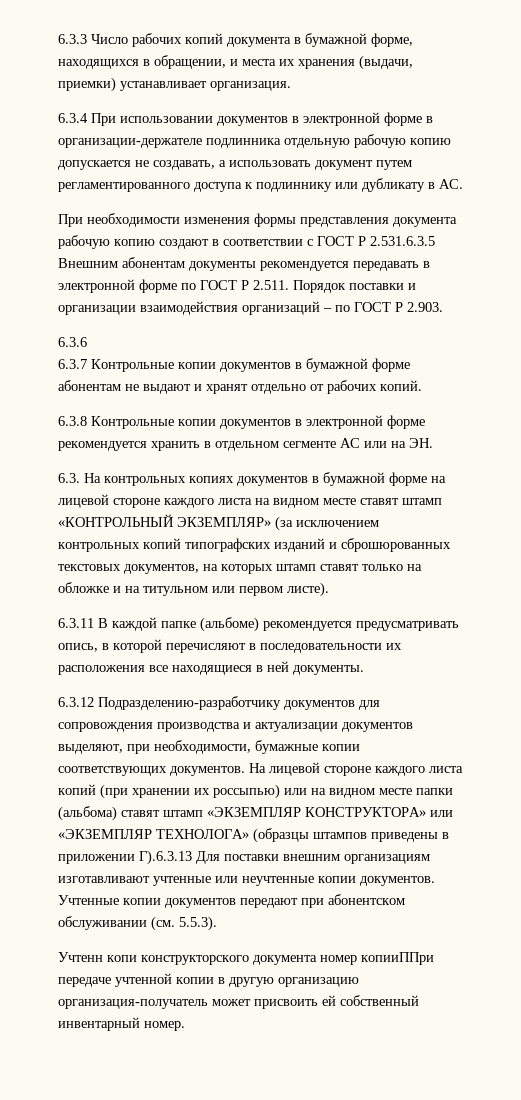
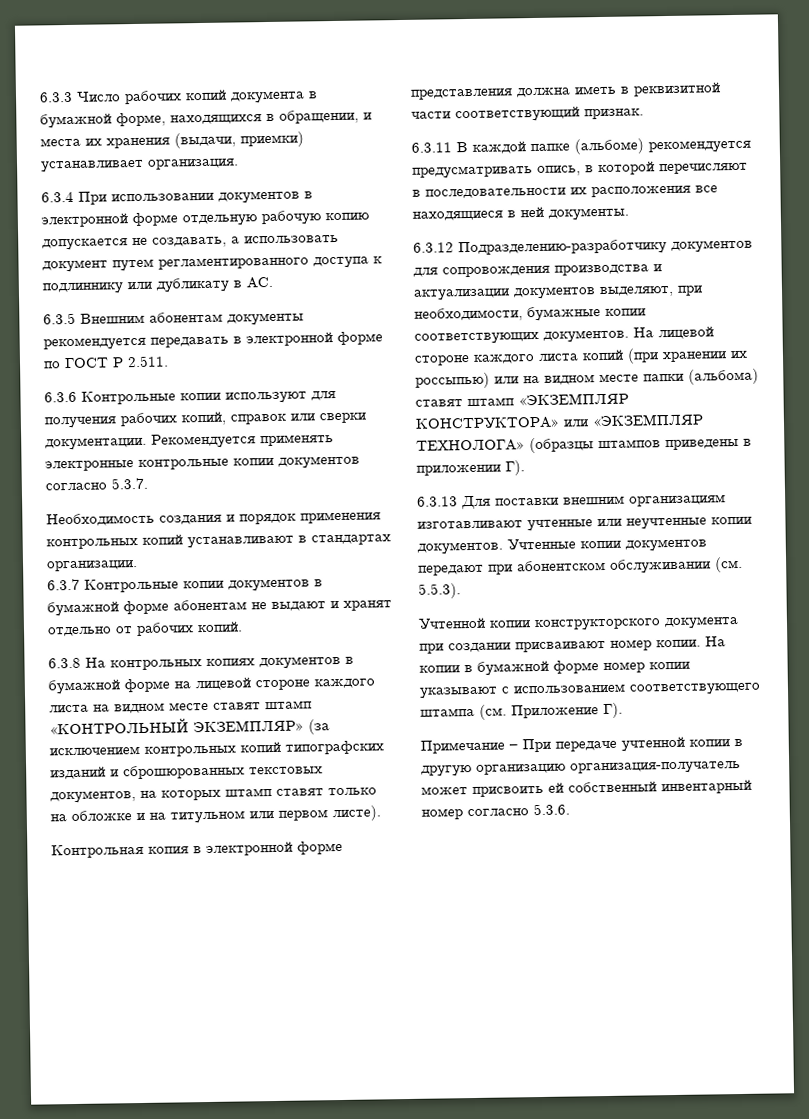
- 6.3.4 При использовании документов в электронной форме в организации-держателе подлинника отдельную рабочую копию допускается не создавать, а использовать документ путем регламентированного доступа к подлиннику или дубликату в АС.
+ 6.3.4 При использовании документов в электронной форме отдельную рабочую копию допускается не создавать, а использовать документ путем регламентированного доступа к подлиннику или дубликату в АС.
- При необходимости изменения формы представления документа рабочую копию создают в соответствии с ГОСТ Р 2.531.6.3.5 Внешним абонентам документы рекомендуется передавать в электронной форме по ГОСТ Р 2.511. Порядок поставки и организации взаимодействия организаций – по ГОСТ Р 2.903.
- 6.3.6
+ 6.3.5 Внешним абонентам документы рекомендуется передавать в электронной форме по ГОСТ Р 2.511.
+ 6.3.6 Контрольные копии используют для получения рабочих копий, справок или сверки документации. Рекомендуется применять электронные контрольные копии документов согласно 5.3.7.
+ Необходимость создания и порядок применения контрольных копий устанавливают в стандартах организации.
- 6.3.8 Контрольные копии документов в электронной форме рекомендуется хранить в отдельном сегменте АС или на ЭН.
- 6.3. На контрольных копиях документов в бумажной форме на лицевой стороне каждого листа на видном месте ставят штамп «КОНТРОЛЬНЫЙ ЭКЗЕМПЛЯР» (за исключением контрольных копий типографских изданий и сброшюрованных текстовых документов, на которых штамп ставят только на обложке и на титульном или первом листе).
+ 6.3.8 На контрольных копиях документов в бумажной форме на лицевой стороне каждого листа на видном месте ставят штамп «КОНТРОЛЬНЫЙ ЭКЗЕМПЛЯР» (за исключением контрольных копий типографских изданий и сброшюрованных текстовых документов, на которых штамп ставят только на обложке и на титульном или первом листе).
+ Контрольная копия в электронной форме представления должна иметь в реквизитной части соответствующий признак.
- На лицевой стороне каждого листа копий (при хранении их россыпью) или на видном месте папки (альбома) ставят штамп «ЭКЗЕМПЛЯР КОНСТРУКТОРА» или «ЭКЗЕМПЛЯР ТЕХНОЛОГА» (образцы штампов приведены в приложении Г).6.3.13 Для поставки внешним организациям изготавливают учтенные или неучтенные копии документов.
+ На лицевой стороне каждого листа копий (при хранении их россыпью) или на видном месте папки (альбома) ставят штамп «ЭКЗЕМПЛЯР КОНСТРУКТОРА» или «ЭКЗЕМПЛЯР ТЕХНОЛОГА» (образцы штампов приведены в приложении Г).
+ 6.3.13 Для поставки внешним организациям изготавливают учтенные или неучтенные копии документов.
- Учтенн копи конструкторского документа номер копииППри передаче учтенной копии в другую организацию организация-получатель может присвоить ей собственный инвентарный номер.
+ Учтенной копии конструкторского документа при создании присваивают номер копии. На копии в бумажной форме номер копии указывают с использованием соответствующего штампа (см. Приложение Г).
+ Примечание – При передаче учтенной копии в другую организацию организация-получатель может присвоить ей собственный инвентарный номер согласно 5.3.6.

